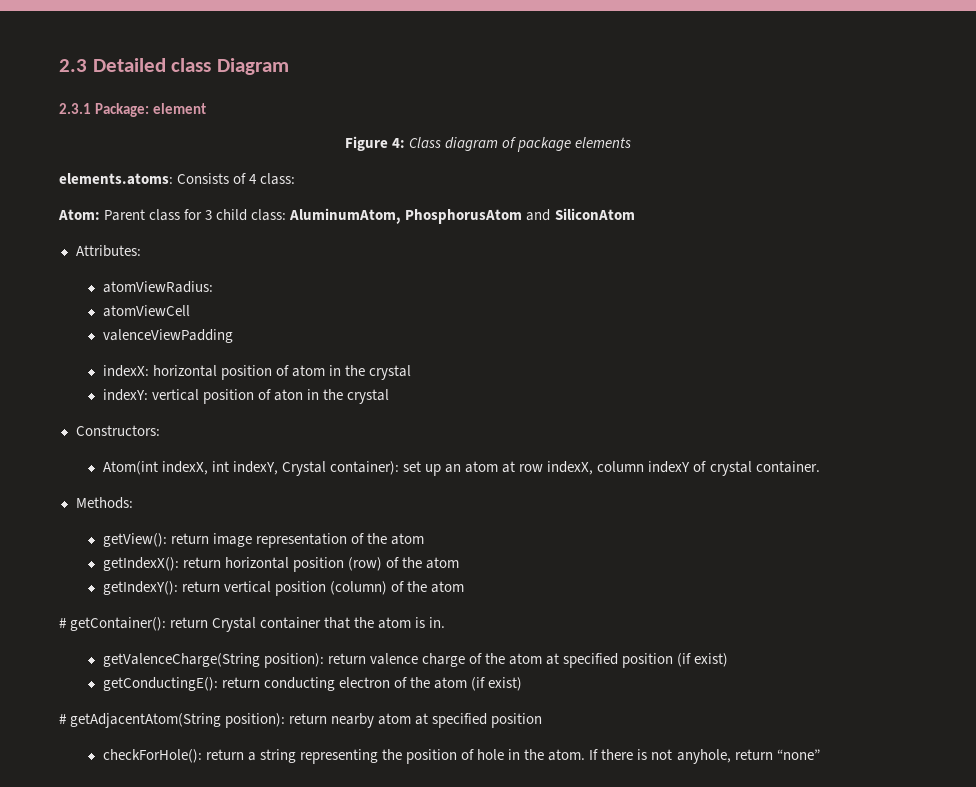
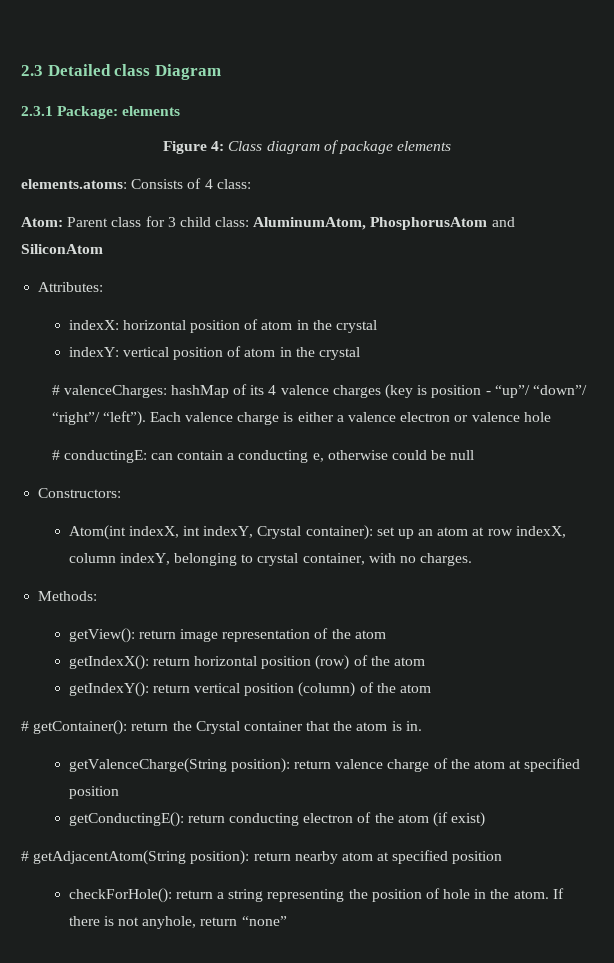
- 2.3.1 Package: element
+ 2.3.1 Package: elements
- atomViewRadius:
- atomViewCell
- valenceViewPadding
- indexY: vertical position of aton in the crystal
+ indexY: vertical position of atom in the crystal
+ # valenceCharges: hashMap of its 4 valence charges (key is position - “up”/ “down”/ “right”/ “left”). Each valence charge is either a valence electron or valence hole
+ # conductingE: can contain a conducting e, otherwise could be null
- Atom(int indexX, int indexY, Crystal container): set up an atom at row indexX, column indexY of crystal container.
+ Atom(int indexX, int indexY, Crystal container): set up an atom at row indexX, column indexY, belonging to crystal container, with no charges.
- # getContainer(): return Crystal container that the atom is in.
+ # getContainer(): return the Crystal container that the atom is in.
- getValenceCharge(String position): return valence charge of the atom at specified position (if exist)
+ getValenceCharge(String position): return valence charge of the atom at specified position

